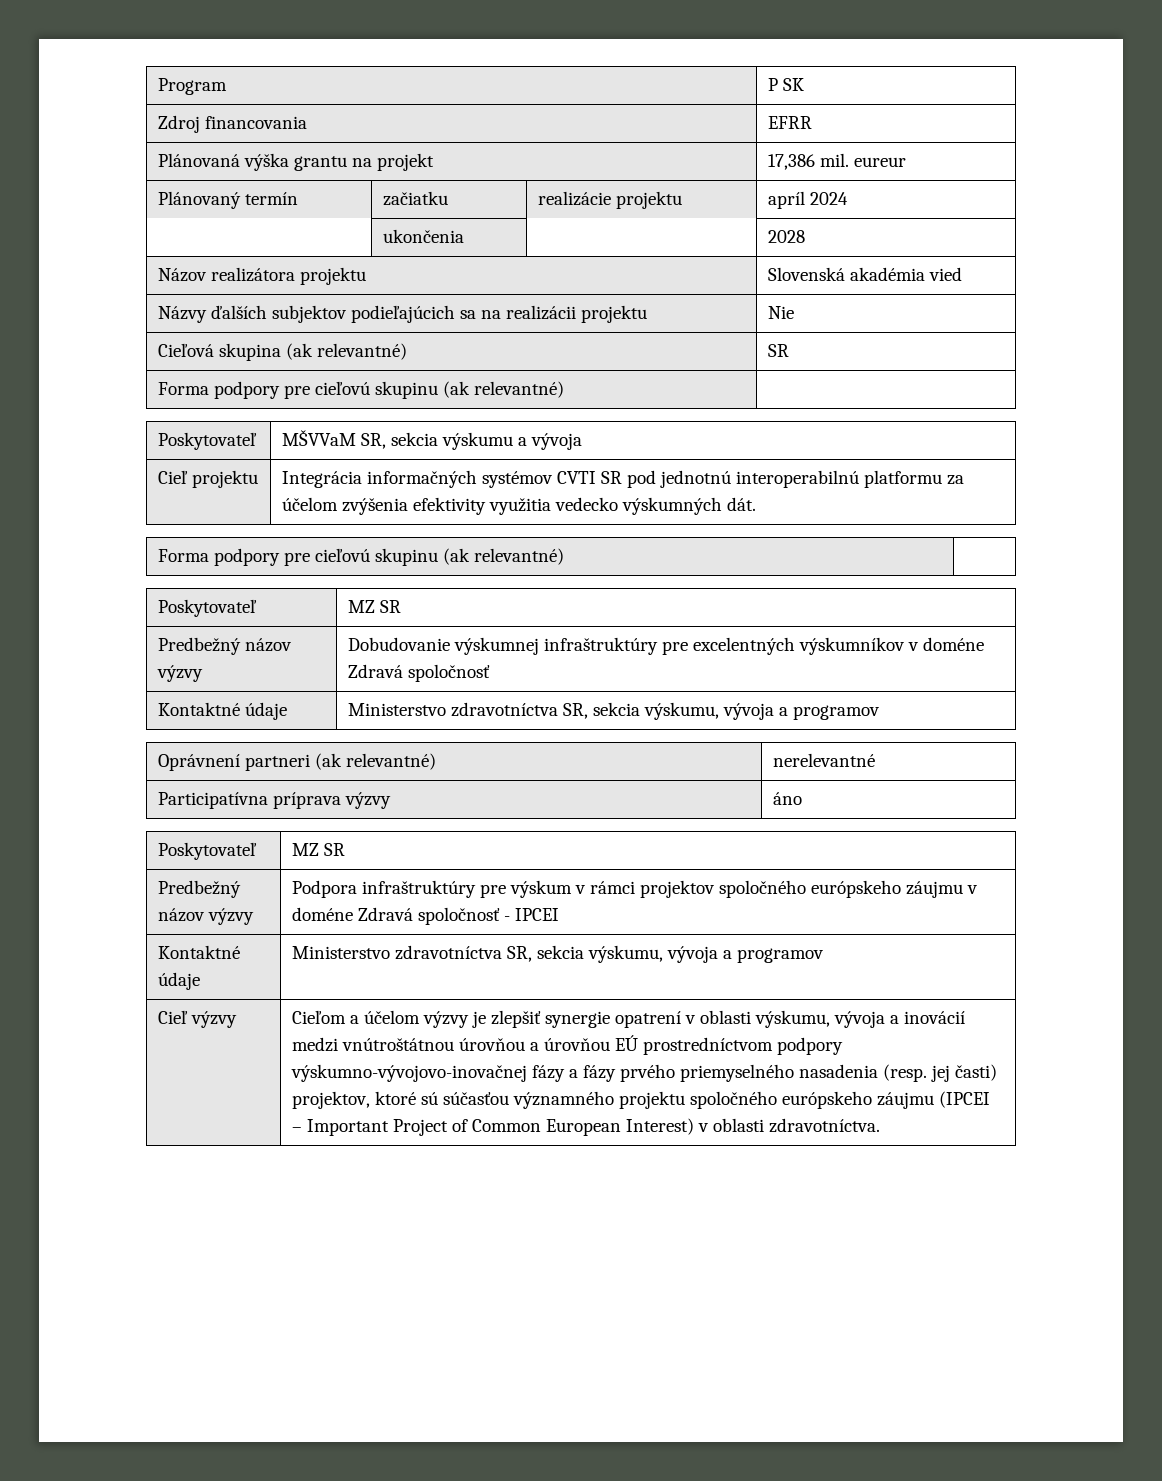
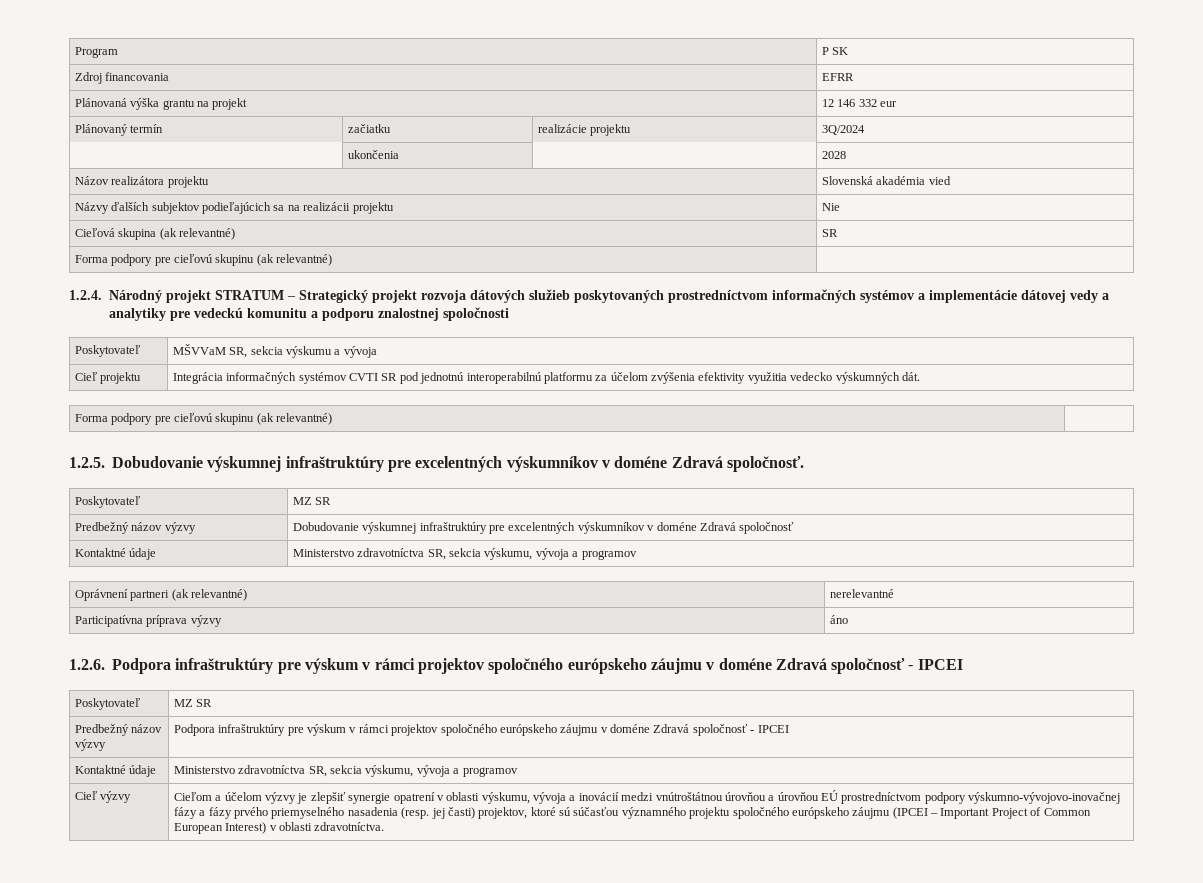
- Plánovaná výška grantu na projekt | 17,386 mil. eureur
+ Plánovaná výška grantu na projekt | 12 146 332 eur
- Plánovaný termín | začiatku | realizácie projektu | apríl 2024
+ Plánovaný termín | začiatku | realizácie projektu | 3Q/2024
+ 1.2.4. Národný projekt STRATUM – Strategický projekt rozvoja dátových služieb poskytovaných prostredníctvom informačných systémov a implementácie dátovej vedy a analytiky pre vedeckú komunitu a podporu znalostnej spoločnosti
+ 1.2.5. Dobudovanie výskumnej infraštruktúry pre excelentných výskumníkov v doméne Zdravá spoločnosť.
+ 1.2.6. Podpora infraštruktúry pre výskum v rámci projektov spoločného európskeho záujmu v doméne Zdravá spoločnosť - IPCEI

